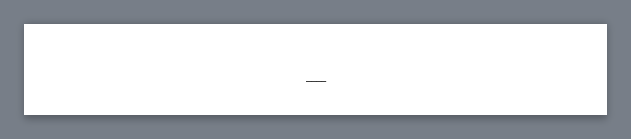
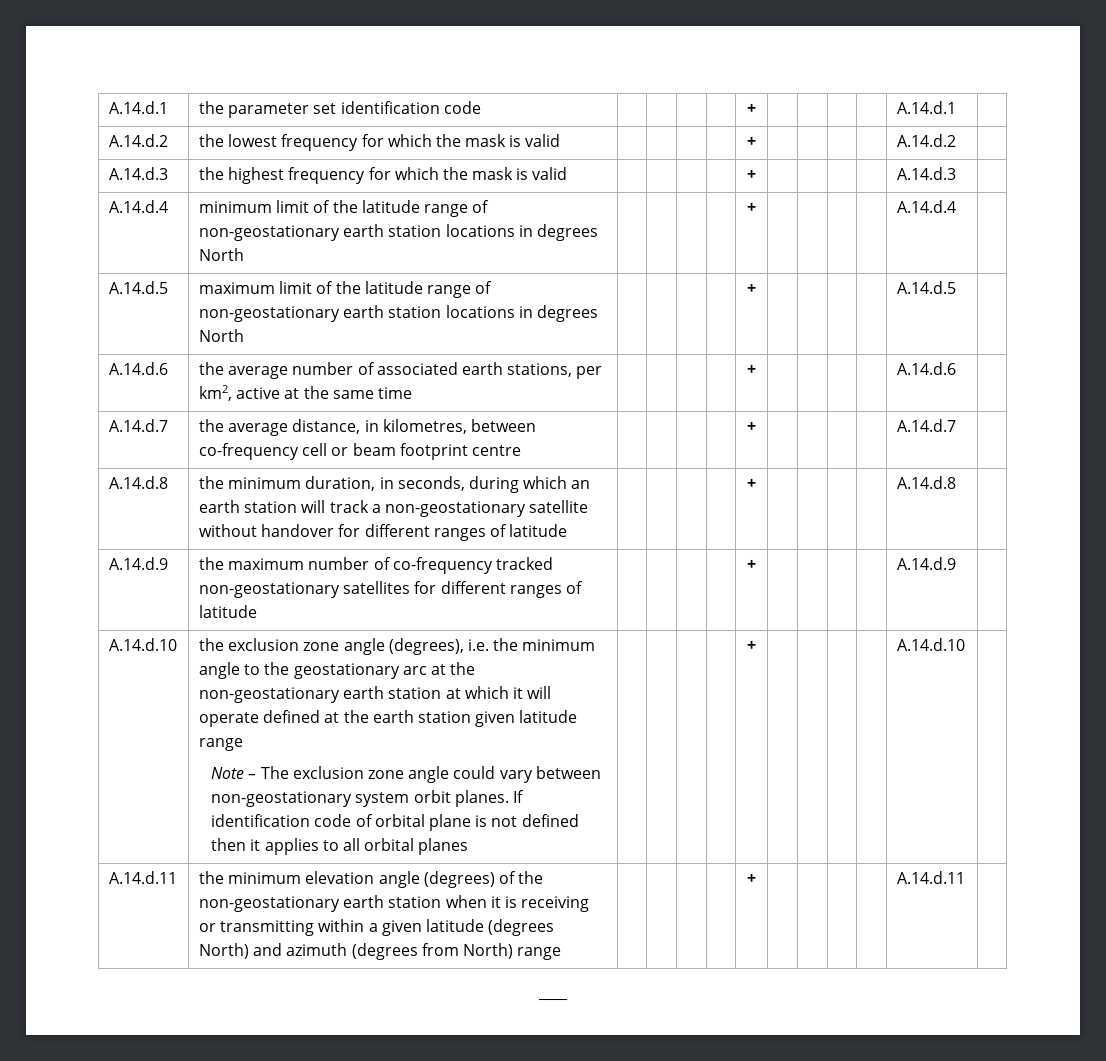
+ A.14.d.1 | the parameter set identification code | | | | | + | | | | | A.14.d.1 |
+ A.14.d.2 | the lowest frequency for which the mask is valid | | | | | + | | | | | A.14.d.2 |
+ A.14.d.3 | the highest frequency for which the mask is valid | | | | | + | | | | | A.14.d.3 |
+ A.14.d.4 | minimum limit of the latitude range of non-geostationary earth station locations in degrees North | | | | | + | | | | | A.14.d.4 |
+ A.14.d.5 | maximum limit of the latitude range of non-geostationary earth station locations in degrees North | | | | | + | | | | | A.14.d.5 |
+ A.14.d.6 | the average number of associated earth stations, per km2, active at the same time | | | | | + | | | | | A.14.d.6 |
+ A.14.d.7 | the average distance, in kilometres, between co-frequency cell or beam footprint centre | | | | | + | | | | | A.14.d.7 |
+ A.14.d.8 | the minimum duration, in seconds, during which an earth station will track a non-geostationary satellite without handover for different ranges of latitude | | | | | + | | | | | A.14.d.8 |
+ A.14.d.9 | the maximum number of co-frequency tracked non-geostationary satellites for different ranges of latitude | | | | | + | | | | | A.14.d.9 |
+ A.14.d.10 | the exclusion zone angle (degrees), i.e. the minimum angle to the geostationary arc at the non-geostationary earth station at which it will operate defined at the earth station given latitude range
+ Note – The exclusion zone angle could vary between non-geostationary system orbit planes. If identification code of orbital plane is not defined then it applies to all orbital planes | | | | | + | | | | | A.14.d.10 |
+ A.14.d.11 | the minimum elevation angle (degrees) of the non-geostationary earth station when it is receiving or transmitting within a given latitude (degrees North) and azimuth (degrees from North) range | | | | | + | | | | | A.14.d.11 |

